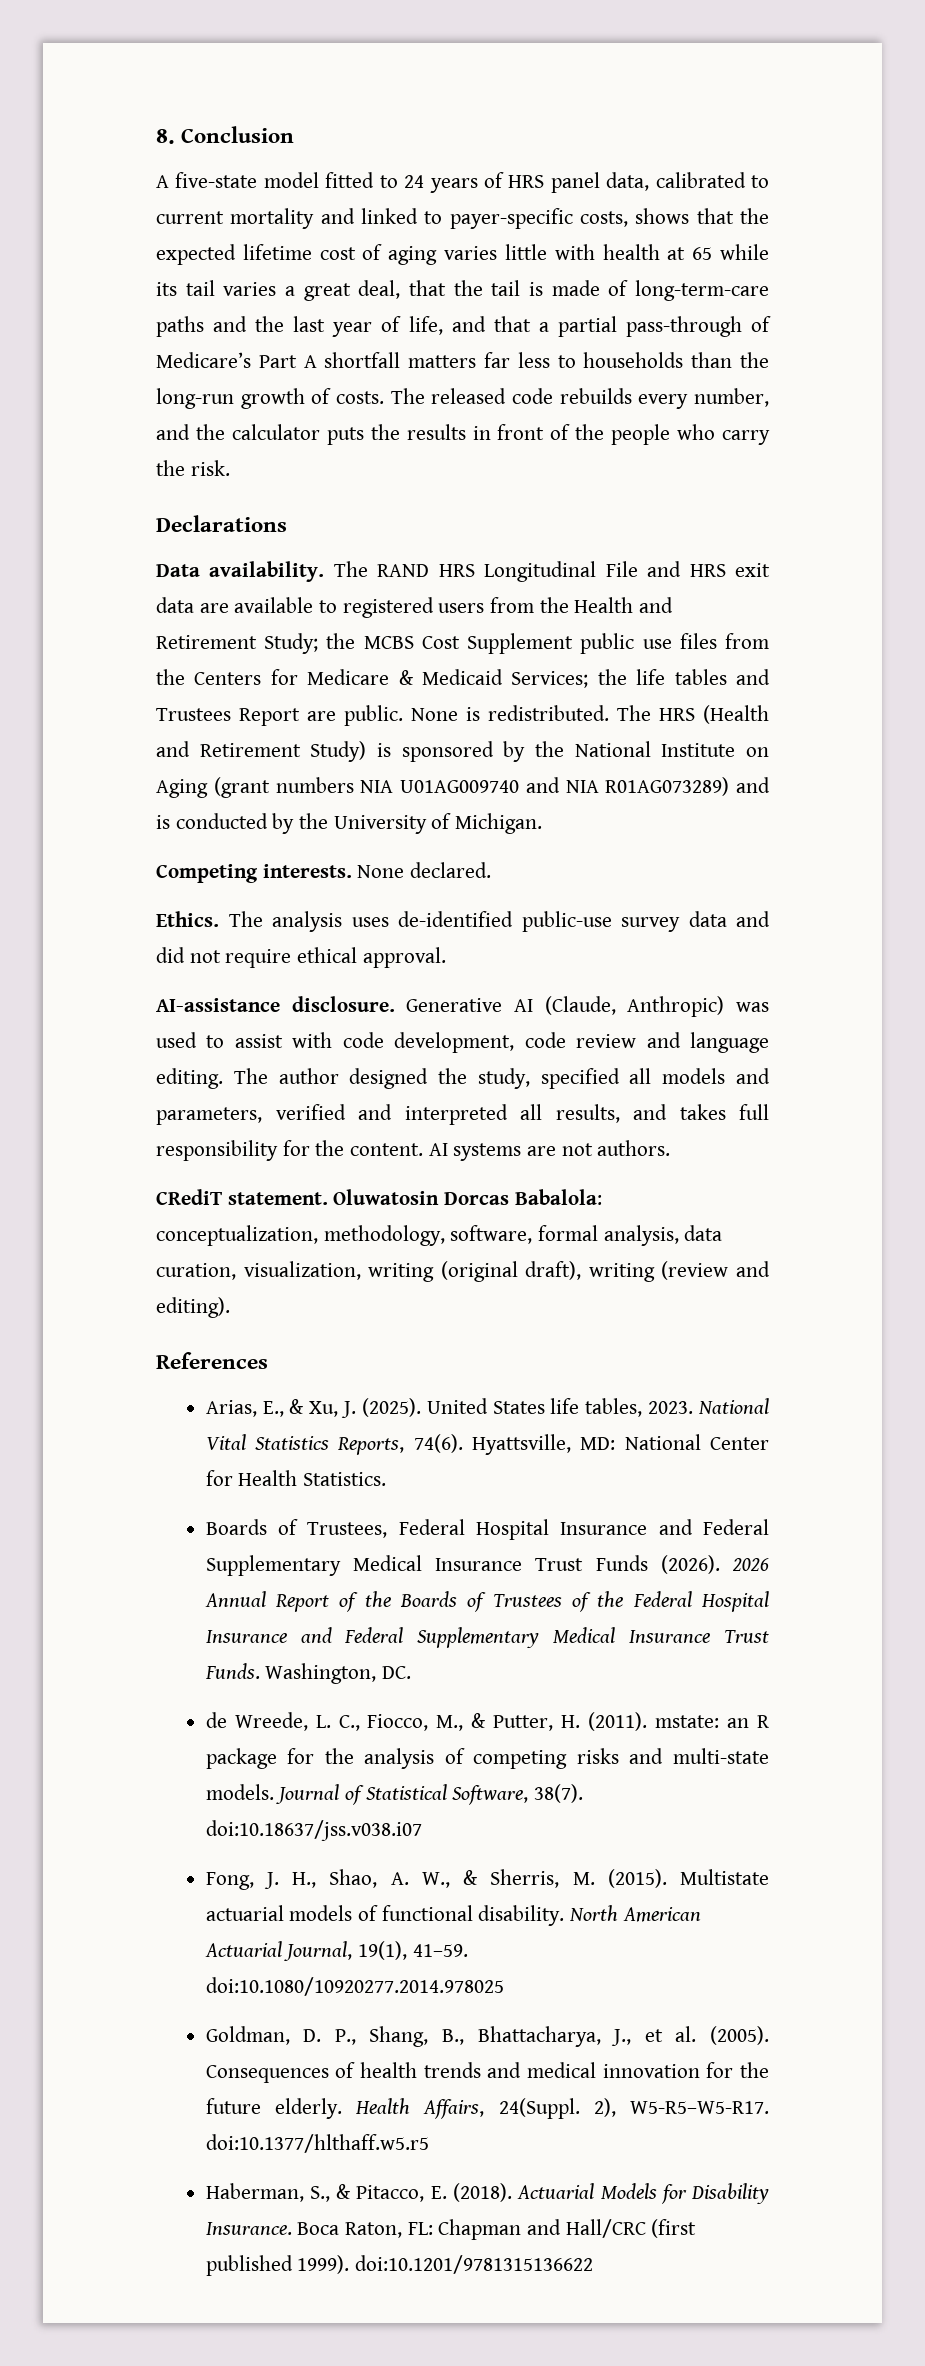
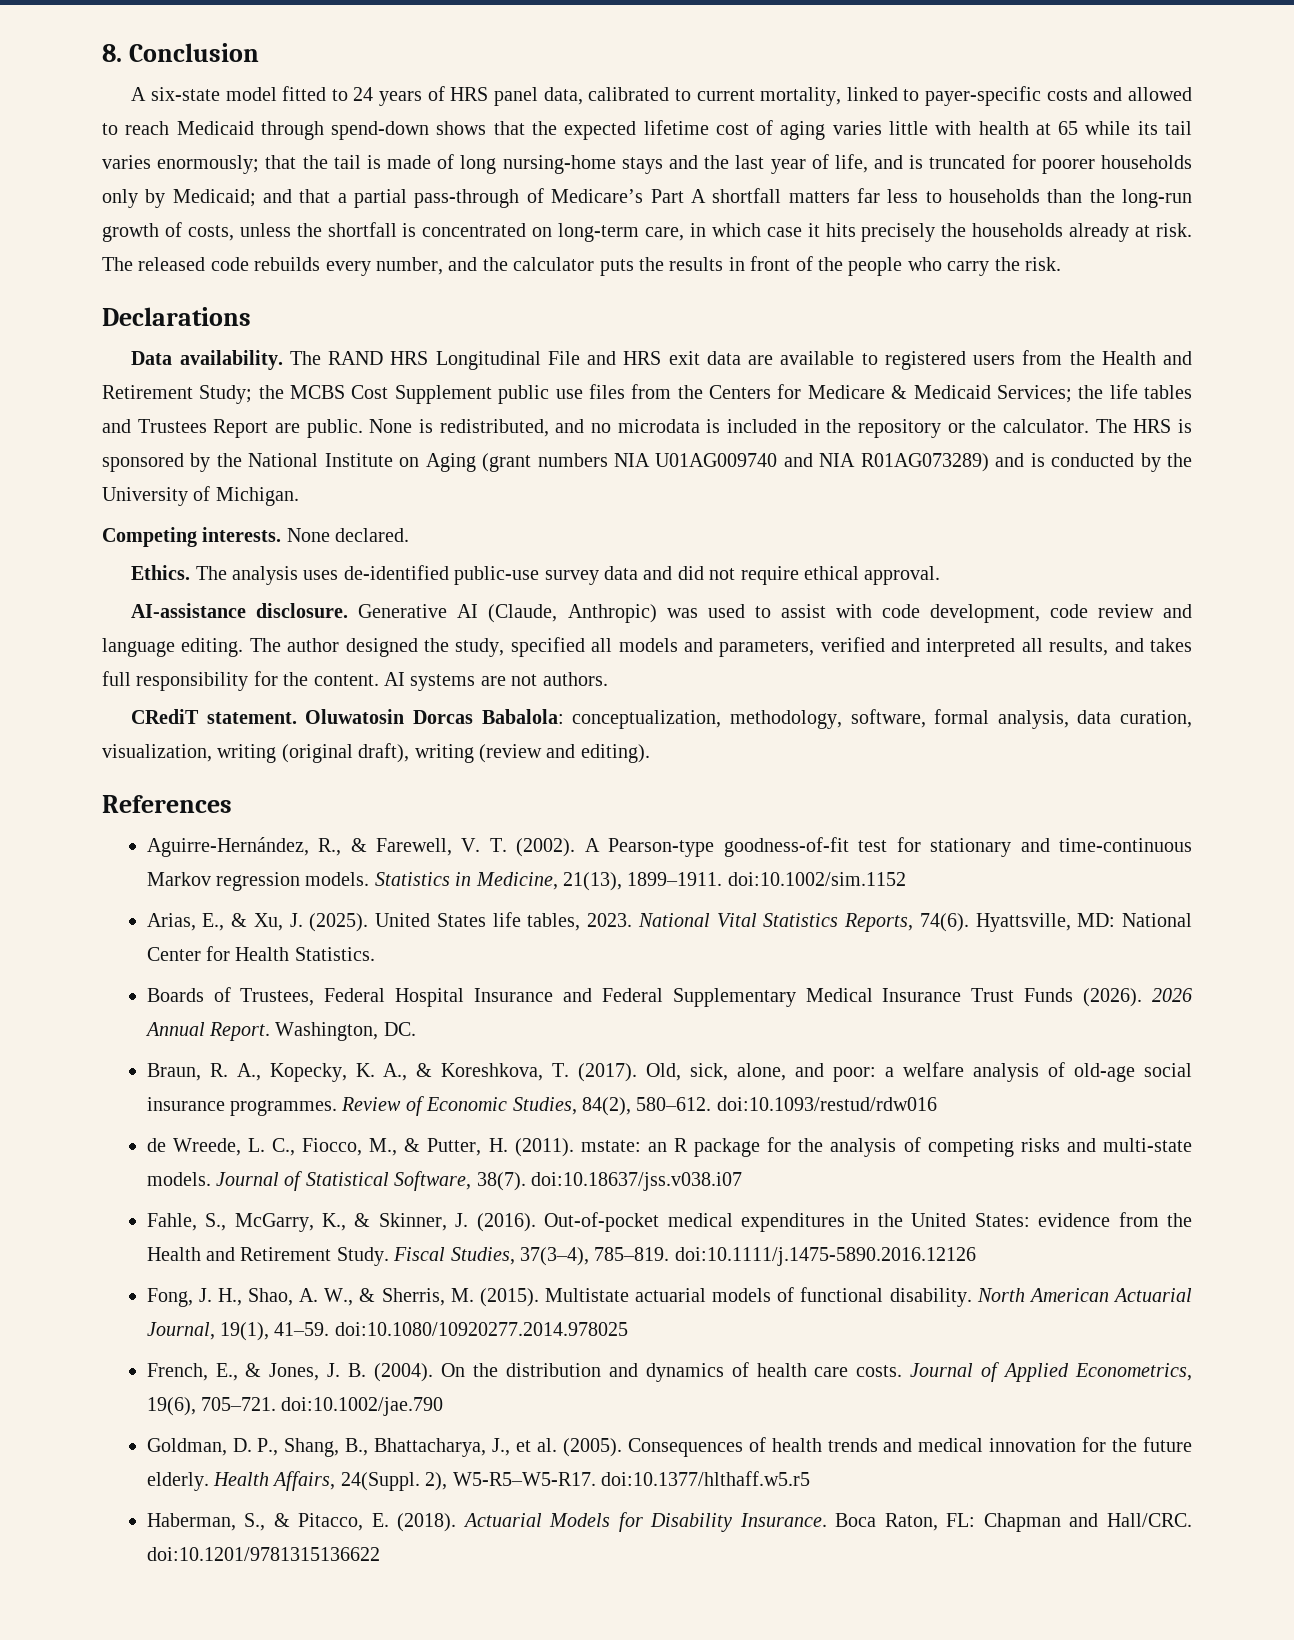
- A five-state model fitted to 24 years of HRS panel data, calibrated to current mortality and linked to payer-specific costs, shows that the expected lifetime cost of aging varies little with health at 65 while its tail varies a great deal, that the tail is made of long-term-care paths and the last year of life, and that a partial pass-through of Medicare’s Part A shortfall matters far less to households than the long-run growth of costs.
+ A six-state model fitted to 24 years of HRS panel data, calibrated to current mortality, linked to payer-specific costs and allowed to reach Medicaid through spend-down shows that the expected lifetime cost of aging varies little with health at 65 while its tail varies enormously; that the tail is made of long nursing-home stays and the last year of life, and is truncated for poorer households only by Medicaid; and that a partial pass-through of Medicare’s Part A shortfall matters far less to households than the long-run growth of costs, unless the shortfall is concentrated on long-term care, in which case it hits precisely the households already at risk.
- None is redistributed. The HRS (Health and Retirement Study) is sponsored by the National Institute on Aging (grant numbers NIA U01AG009740 and NIA R01AG073289) and is conducted by the University of Michigan.
+ None is redistributed, and no microdata is included in the repository or the calculator. The HRS is sponsored by the National Institute on Aging (grant numbers NIA U01AG009740 and NIA R01AG073289) and is conducted by the University of Michigan.
+ Aguirre-Hernández, R., & Farewell, V. T. (2002). A Pearson-type goodness-of-fit test for stationary and time-continuous Markov regression models. Statistics in Medicine, 21(13), 1899–1911. doi:10.1002/sim.1152
- 2026 Annual Report of the Boards of Trustees of the Federal Hospital Insurance and Federal Supplementary Medical Insurance Trust Funds. Washington, DC.
+ 2026 Annual Report. Washington, DC.
+ Braun, R. A., Kopecky, K. A., & Koreshkova, T. (2017). Old, sick, alone, and poor: a welfare analysis of old-age social insurance programmes. Review of Economic Studies, 84(2), 580–612. doi:10.1093/restud/rdw016
+ Fahle, S., McGarry, K., & Skinner, J. (2016). Out-of-pocket medical expenditures in the United States: evidence from the Health and Retirement Study. Fiscal Studies, 37(3–4), 785–819. doi:10.1111/j.1475-5890.2016.12126
+ French, E., & Jones, J. B. (2004). On the distribution and dynamics of health care costs. Journal of Applied Econometrics, 19(6), 705–721. doi:10.1002/jae.790
- Boca Raton, FL: Chapman and Hall/CRC (first published 1999). doi:10.1201/9781315136622
+ Boca Raton, FL: Chapman and Hall/CRC. doi:10.1201/9781315136622

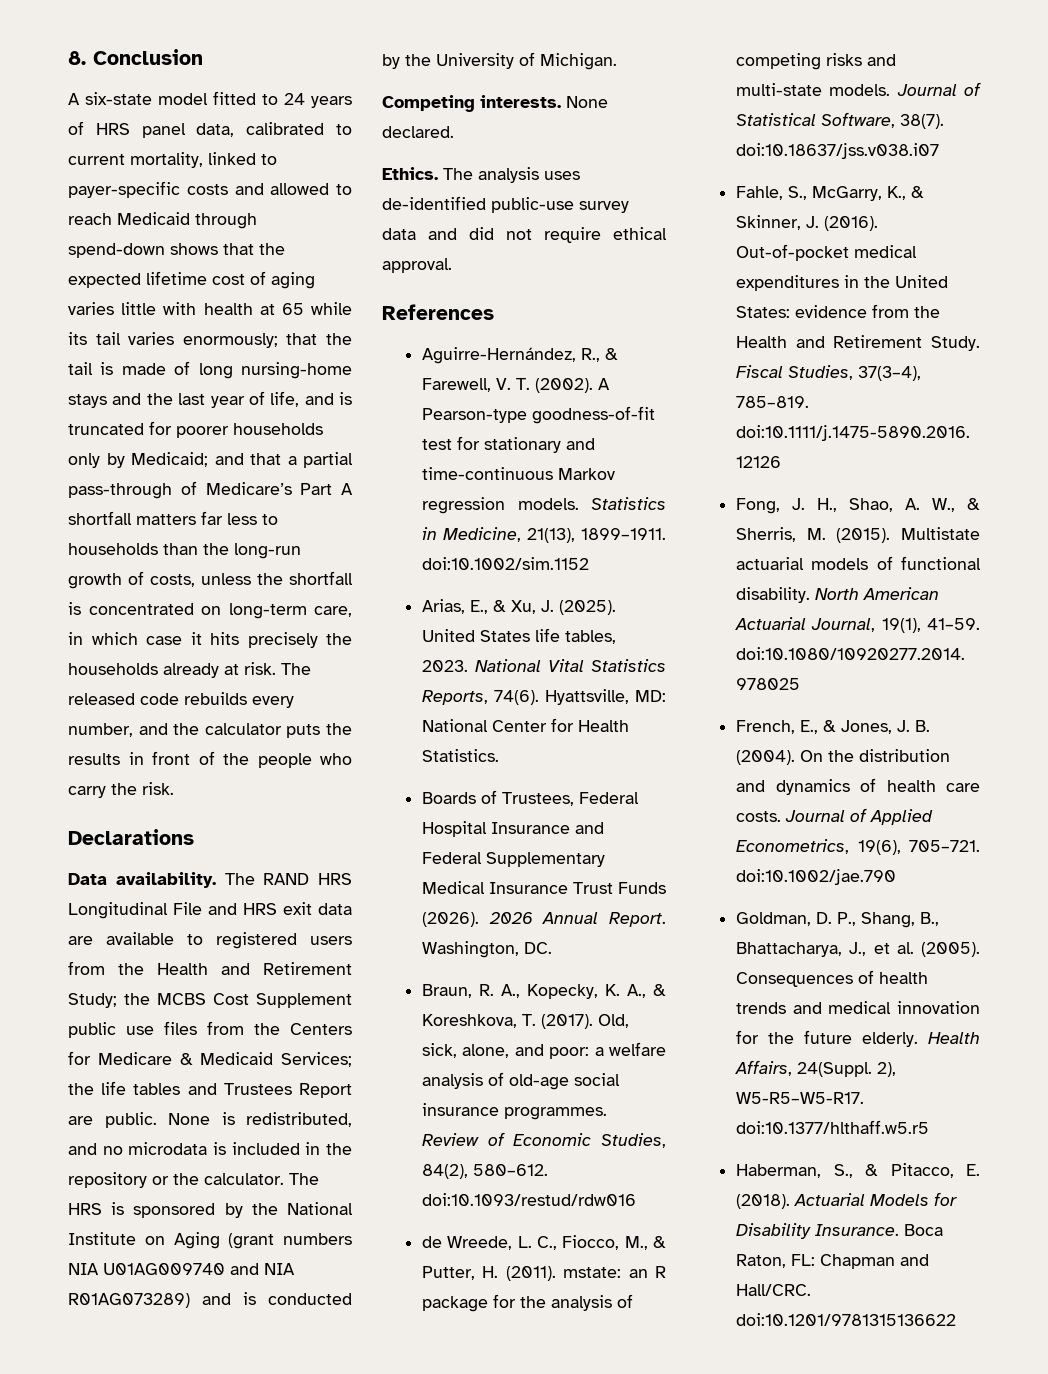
- AI-assistance disclosure. Generative AI (Claude, Anthropic) was used to assist with code development, code review and language editing. The author designed the study, specified all models and parameters, verified and interpreted all results, and takes full responsibility for the content. AI systems are not authors.
- CRediT statement. Oluwatosin Dorcas Babalola: conceptualization, methodology, software, formal analysis, data curation, visualization, writing (original draft), writing (review and editing).

